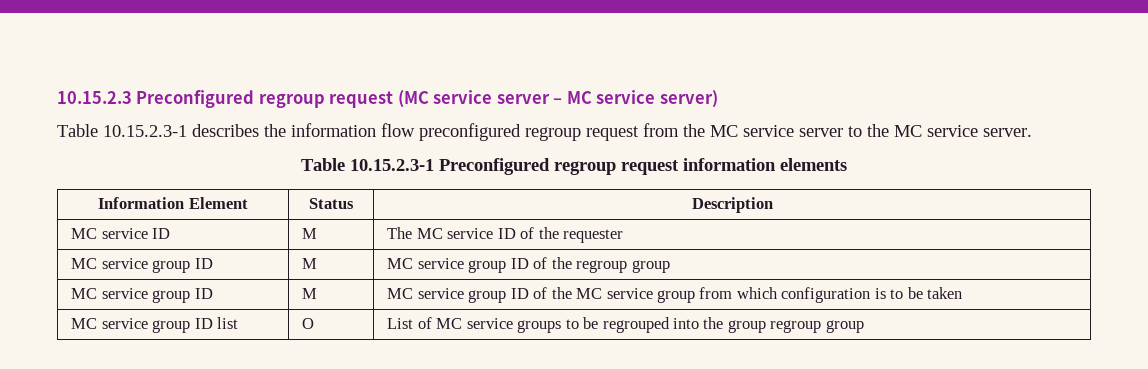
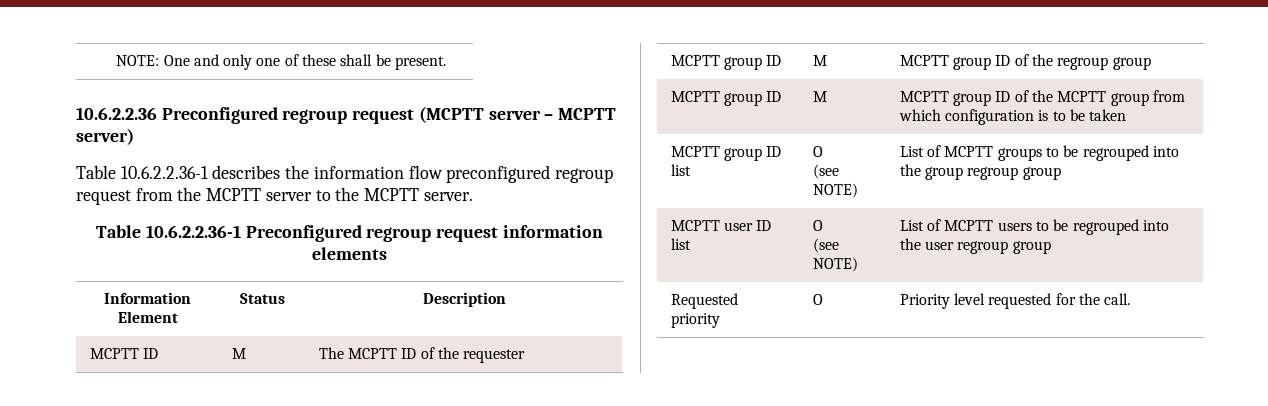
- 10.15.2.3 Preconfigured regroup request (MC service server – MC service server)
+ NOTE: One and only one of these shall be present.
+ 10.6.2.2.36 Preconfigured regroup request (MCPTT server – MCPTT server)
- Table 10.15.2.3-1 describes the information flow preconfigured regroup request from the MC service server to the MC service server.
+ Table 10.6.2.2.36-1 describes the information flow preconfigured regroup request from the MCPTT server to the MCPTT server.
- Table 10.15.2.3-1 Preconfigured regroup request information elements
+ Table 10.6.2.2.36-1 Preconfigured regroup request information elements
- MC service ID | M | The MC service ID of the requester
+ MCPTT ID | M | The MCPTT ID of the requester
- MC service group ID | M | MC service group ID of the regroup group
+ MCPTT group ID | M | MCPTT group ID of the regroup group
- MC service group ID | M | MC service group ID of the MC service group from which configuration is to be taken
+ MCPTT group ID | M | MCPTT group ID of the MCPTT group from which configuration is to be taken
- MC service group ID list | O | List of MC service groups to be regrouped into the group regroup group
+ MCPTT group ID list | O
+ (see NOTE) | List of MCPTT groups to be regrouped into the group regroup group
+ MCPTT user ID list | O
+ (see NOTE) | List of MCPTT users to be regrouped into the user regroup group
+ Requested priority | O | Priority level requested for the call.

